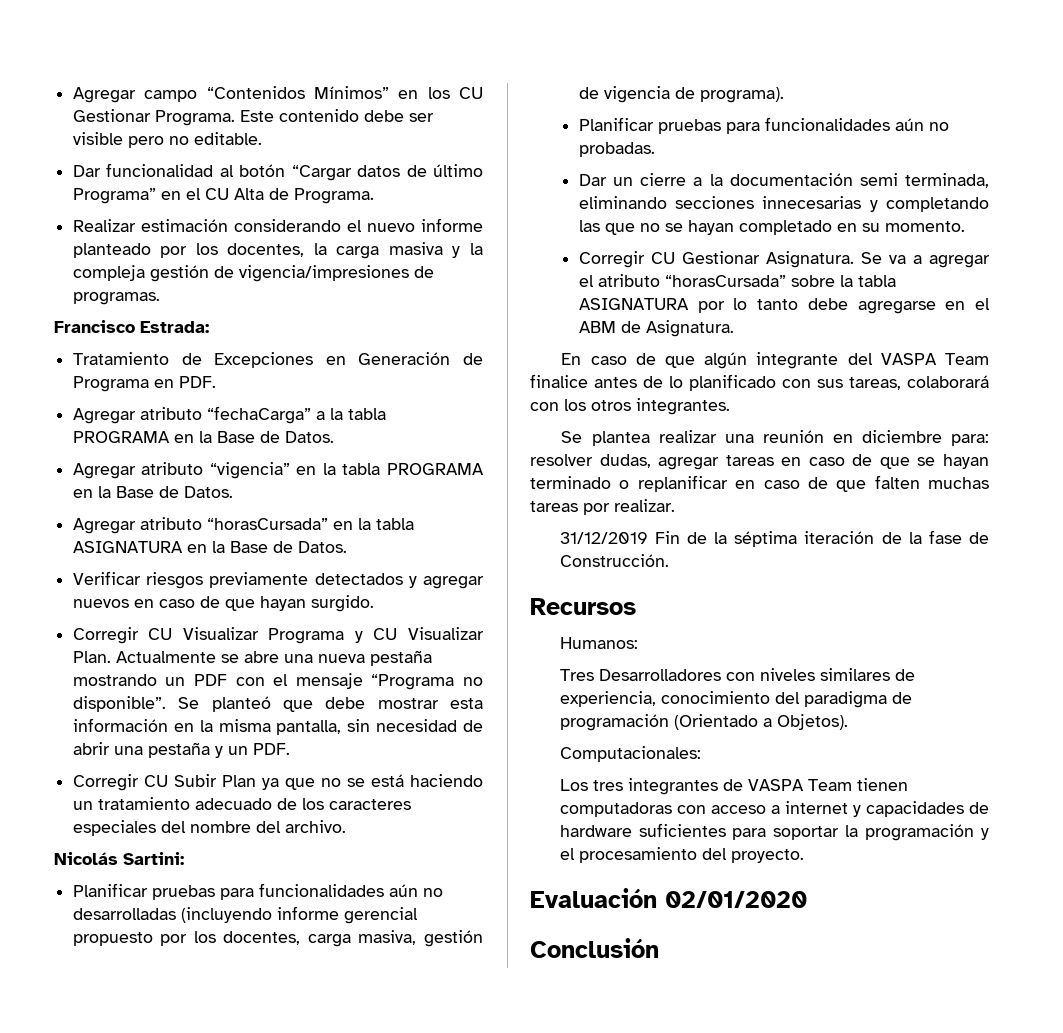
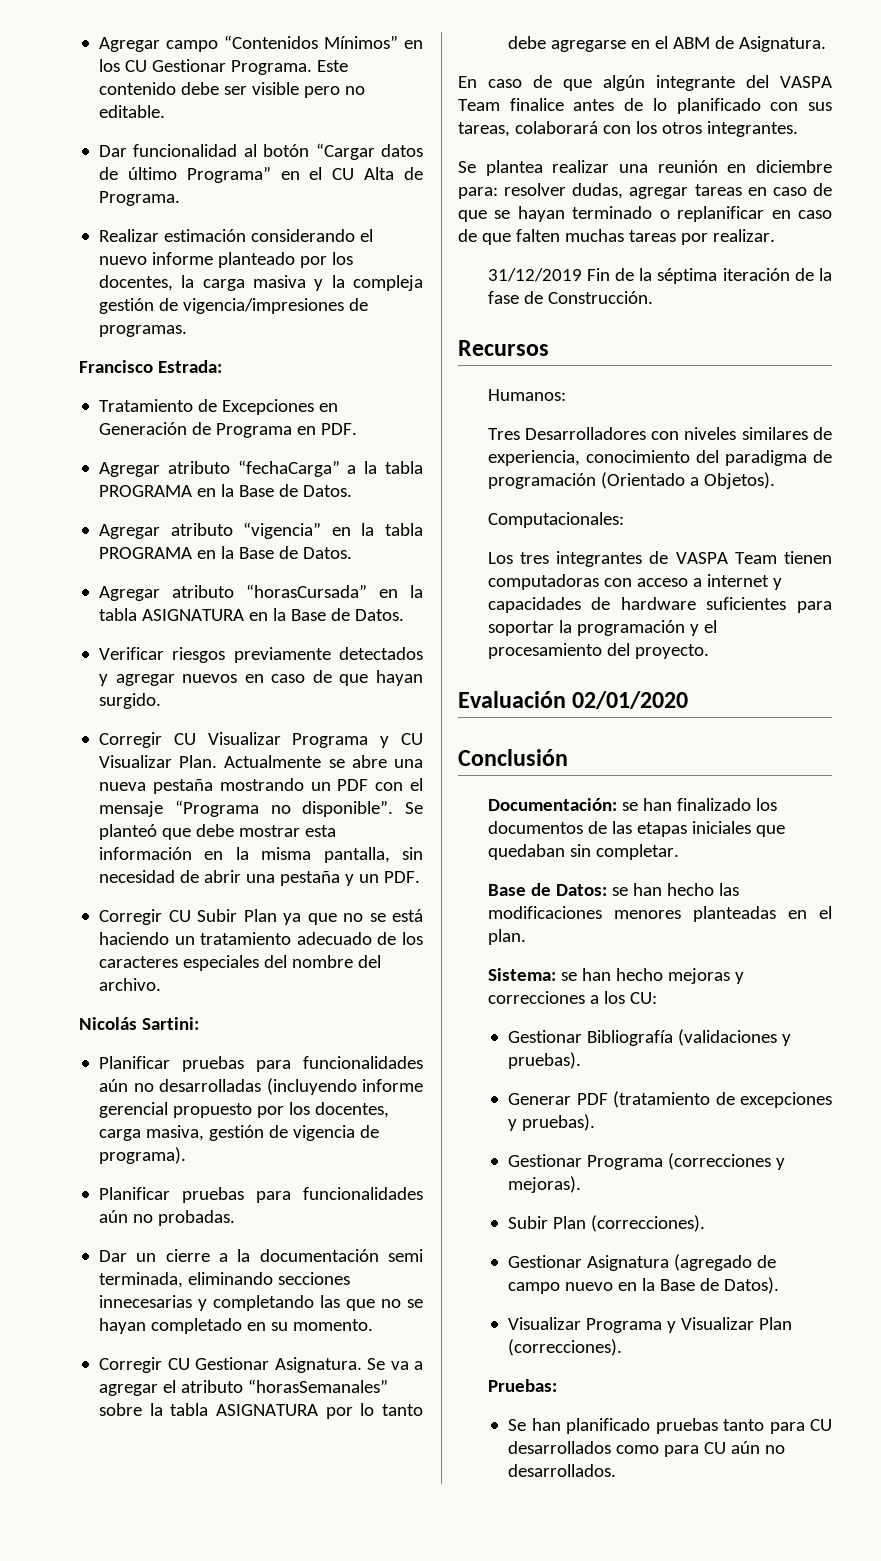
- Se va a agregar el atributo “horasCursada” sobre la tabla ASIGNATURA por lo tanto debe agregarse en el ABM de Asignatura.
+ Se va a agregar el atributo “horasSemanales” sobre la tabla ASIGNATURA por lo tanto debe agregarse en el ABM de Asignatura.
+ Documentación: se han finalizado los documentos de las etapas iniciales que quedaban sin completar.
+ Base de Datos: se han hecho las modificaciones menores planteadas en el plan.
+ Sistema: se han hecho mejoras y correcciones a los CU:
+ Gestionar Bibliografía (validaciones y pruebas).
+ Generar PDF (tratamiento de excepciones y pruebas).
+ Gestionar Programa (correcciones y mejoras).
+ Subir Plan (correcciones).
+ Gestionar Asignatura (agregado de campo nuevo en la Base de Datos).
+ Visualizar Programa y Visualizar Plan (correcciones).
+ Pruebas:
+ Se han planificado pruebas tanto para CU desarrollados como para CU aún no desarrollados.

